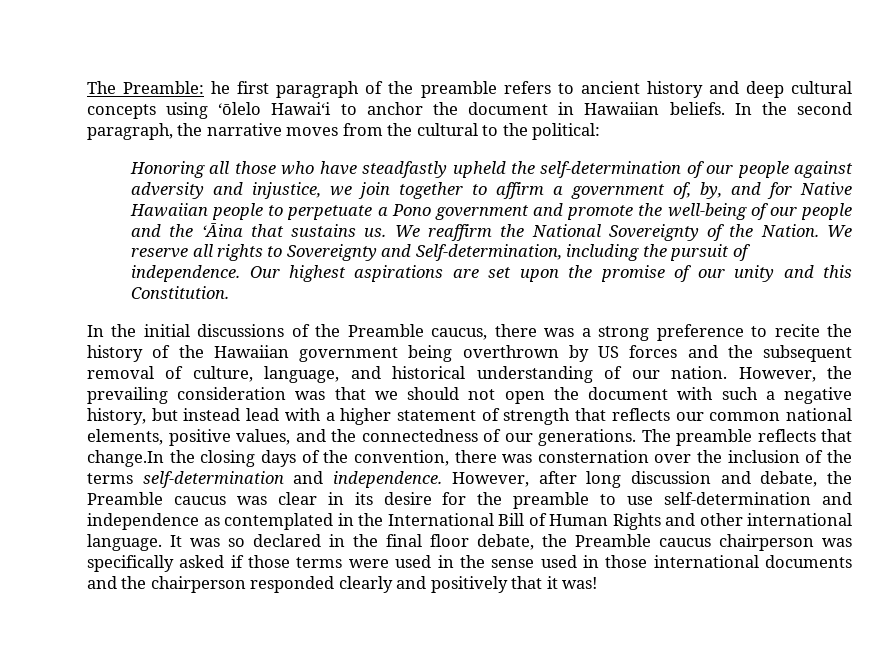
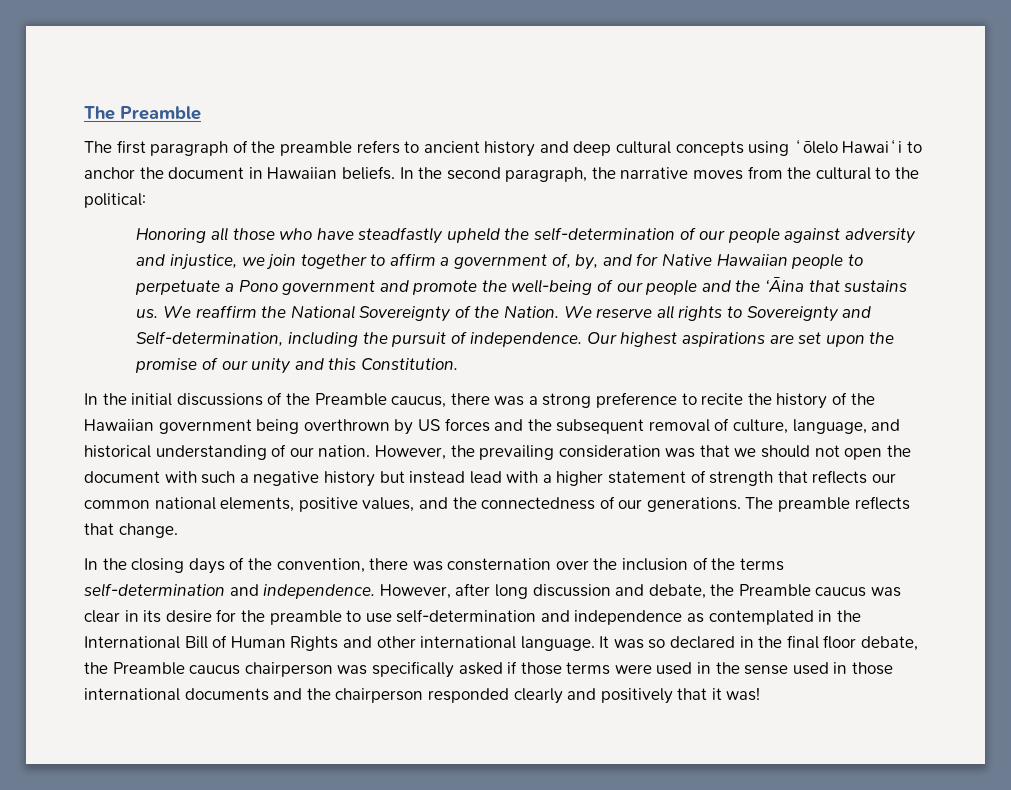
- The Preamble: he first paragraph of the preamble refers to ancient history and deep cultural concepts using ʻōlelo Hawaiʻi to anchor the document in Hawaiian beliefs.
+ The Preamble
+ The first paragraph of the preamble refers to ancient history and deep cultural concepts using ʻōlelo Hawaiʻi to anchor the document in Hawaiian beliefs.
- However, the prevailing consideration was that we should not open the document with such a negative history, but instead lead with a higher statement of strength that reflects our common national elements, positive values, and the connectedness of our generations.
+ However, the prevailing consideration was that we should not open the document with such a negative history but instead lead with a higher statement of strength that reflects our common national elements, positive values, and the connectedness of our generations.
- The preamble reflects that change.In the closing days of the convention, there was consternation over the inclusion of the terms self-determination and independence.
+ The preamble reflects that change.
+ In the closing days of the convention, there was consternation over the inclusion of the terms self-determination and independence.

